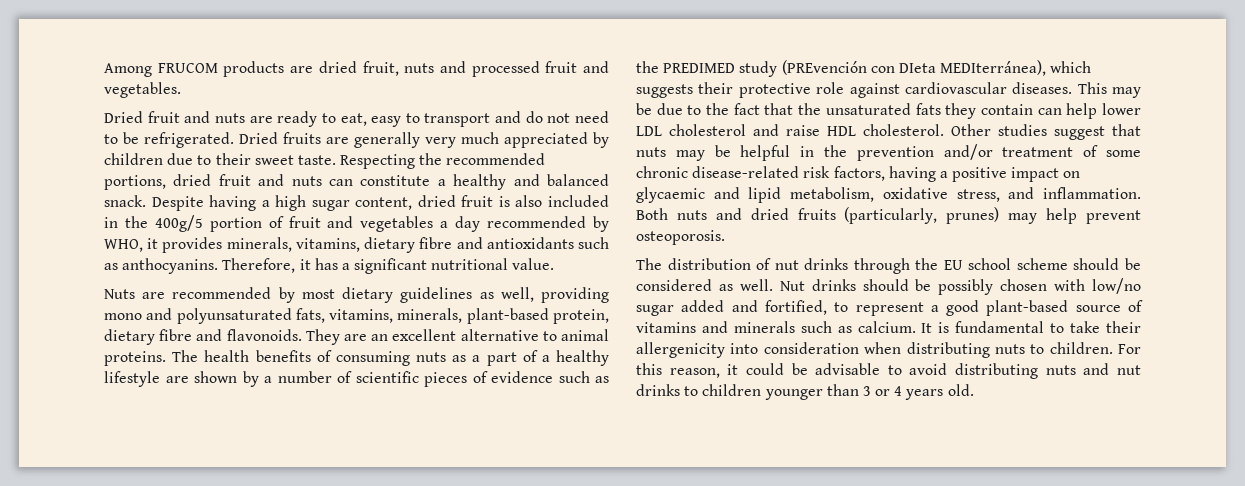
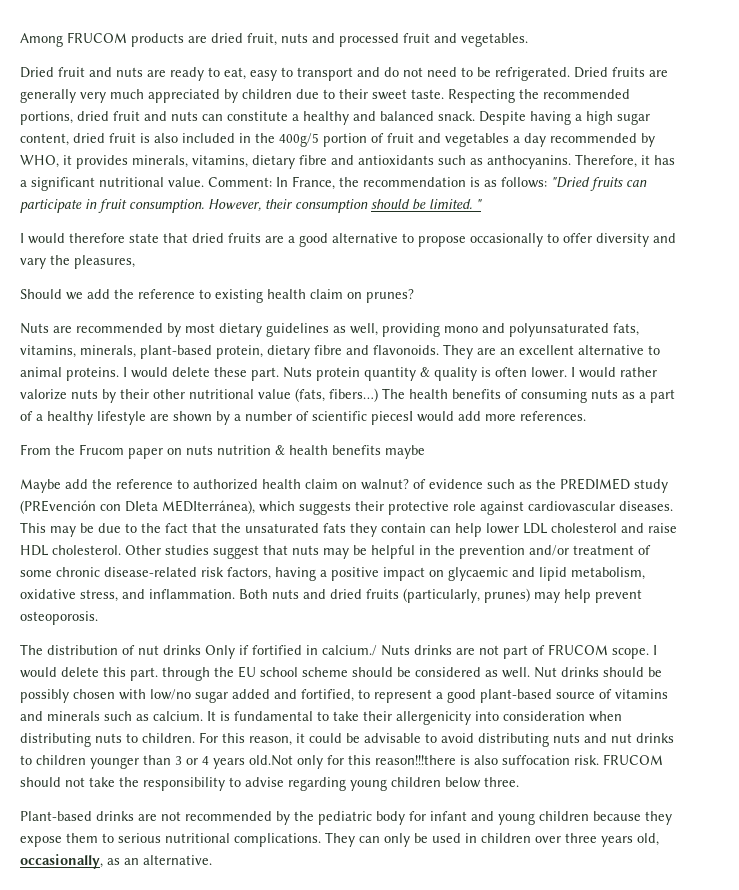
+ Comment: In France, the recommendation is as follows: "Dried fruits can participate in fruit consumption. However, their consumption should be limited. "
+ I would therefore state that dried fruits are a good alternative to propose occasionally to offer diversity and vary the pleasures,
+ Should we add the reference to existing health claim on prunes?
+ I would delete these part. Nuts protein quantity & quality is often lower. I would rather valorize nuts by their other nutritional value (fats, fibers…)
- The health benefits of consuming nuts as a part of a healthy lifestyle are shown by a number of scientific pieces of evidence such as the PREDIMED study (PREvención con DIeta MEDIterránea), which suggests their protective role against cardiovascular diseases.
+ The health benefits of consuming nuts as a part of a healthy lifestyle are shown by a number of scientific piecesI would add more references.
+ From the Frucom paper on nuts nutrition & health benefits maybe
+ Maybe add the reference to authorized health claim on walnut? of evidence such as the PREDIMED study (PREvención con DIeta MEDIterránea), which suggests their protective role against cardiovascular diseases.
- The distribution of nut drinks through the EU school scheme should be considered as well.
+ The distribution of nut drinks Only if fortified in calcium./ Nuts drinks are not part of FRUCOM scope. I would delete this part. through the EU school scheme should be considered as well.
- For this reason, it could be advisable to avoid distributing nuts and nut drinks to children younger than 3 or 4 years old.
+ For this reason, it could be advisable to avoid distributing nuts and nut drinks to children younger than 3 or 4 years old.Not only for this reason!!!there is also suffocation risk. FRUCOM should not take the responsibility to advise regarding young children below three.
+ Plant-based drinks are not recommended by the pediatric body for infant and young children because they expose them to serious nutritional complications. They can only be used in children over three years old, occasionally, as an alternative.

